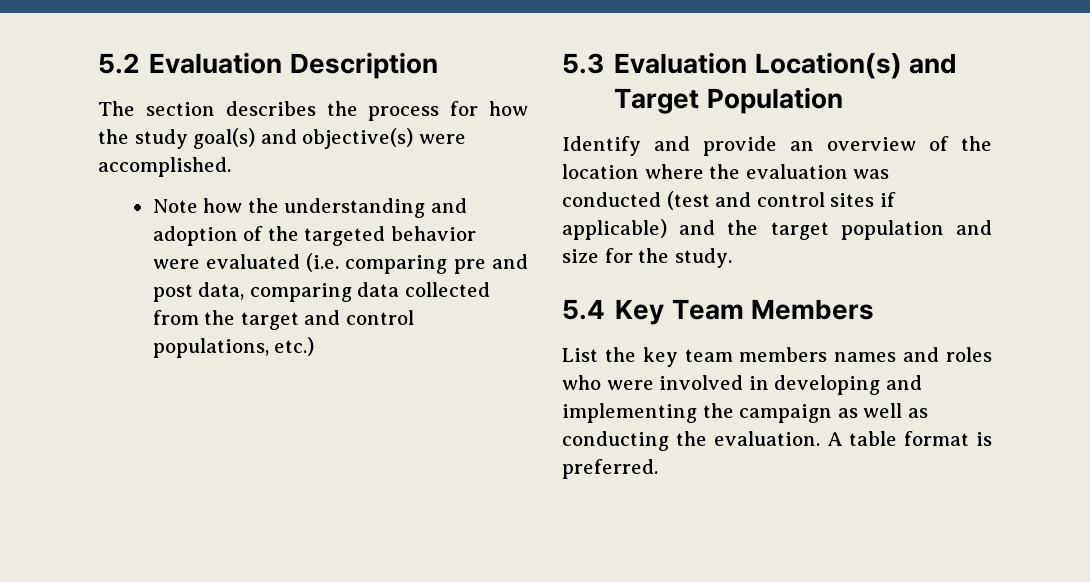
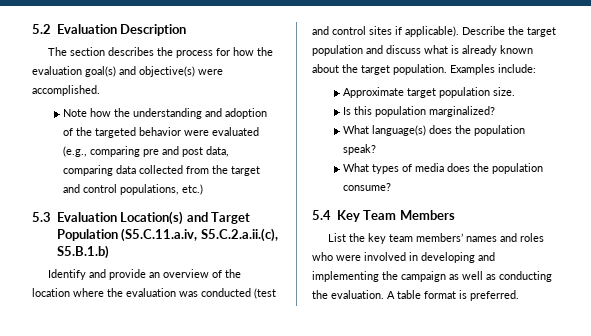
- The section describes the process for how the study goal(s) and objective(s) were accomplished.
+ The section describes the process for how the evaluation goal(s) and objective(s) were accomplished.
- Note how the understanding and adoption of the targeted behavior were evaluated (i.e. comparing pre and post data, comparing data collected from the target and control populations, etc.)
+ Note how the understanding and adoption of the targeted behavior were evaluated (e.g., comparing pre and post data, comparing data collected from the target and control populations, etc.)
- 5.3 Evaluation Location(s) and Target Population
+ 5.3 Evaluation Location(s) and Target Population (S5.C.11.a.iv, S5.C.2.a.ii.(c), S5.B.1.b)
- Identify and provide an overview of the location where the evaluation was conducted (test and control sites if applicable) and the target population and size for the study.
+ Identify and provide an overview of the location where the evaluation was conducted (test and control sites if applicable). Describe the target population and discuss what is already known about the target population. Examples include:
+ Approximate target population size.
+ Is this population marginalized?
+ What language(s) does the population speak?
+ What types of media does the population consume?
- List the key team members names and roles who were involved in developing and implementing the campaign as well as conducting the evaluation.
+ List the key team members’ names and roles who were involved in developing and implementing the campaign as well as conducting the evaluation.

